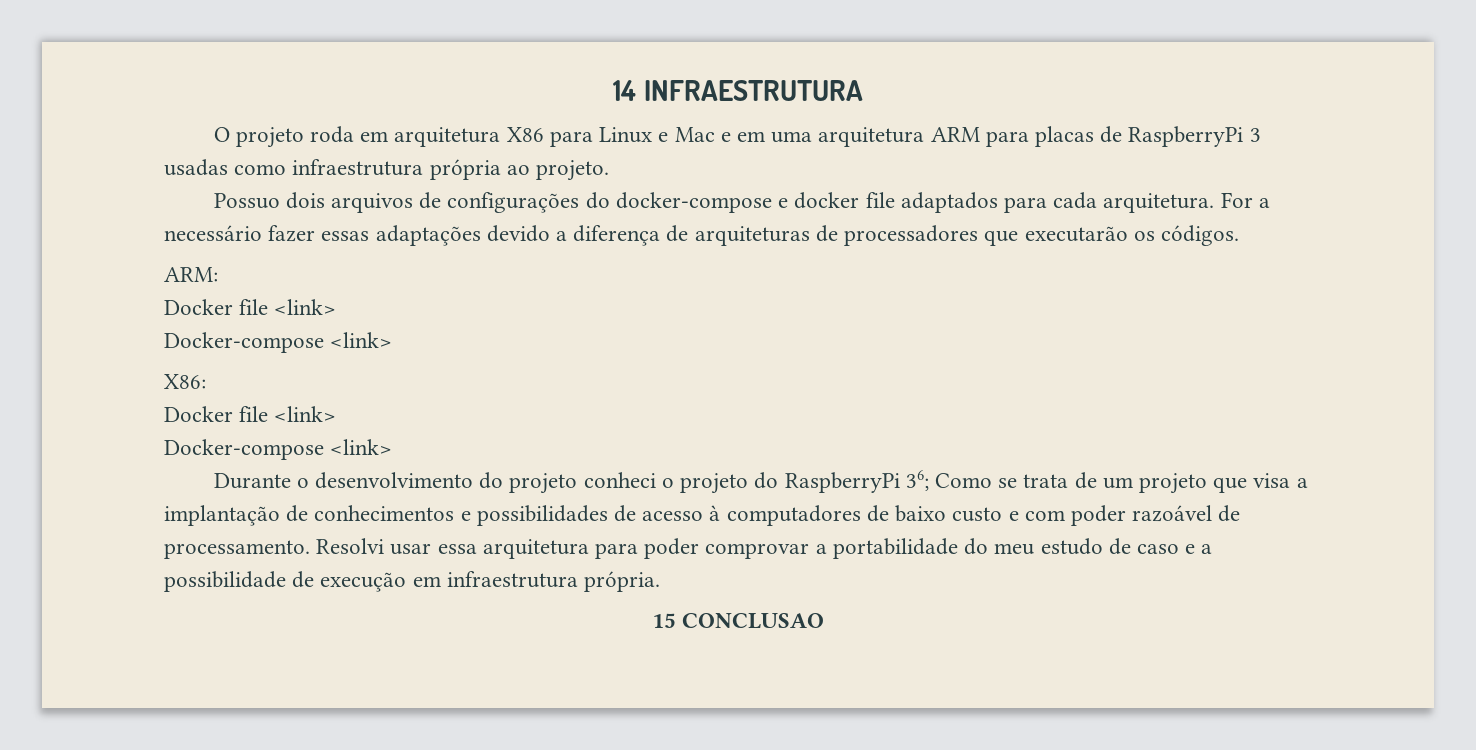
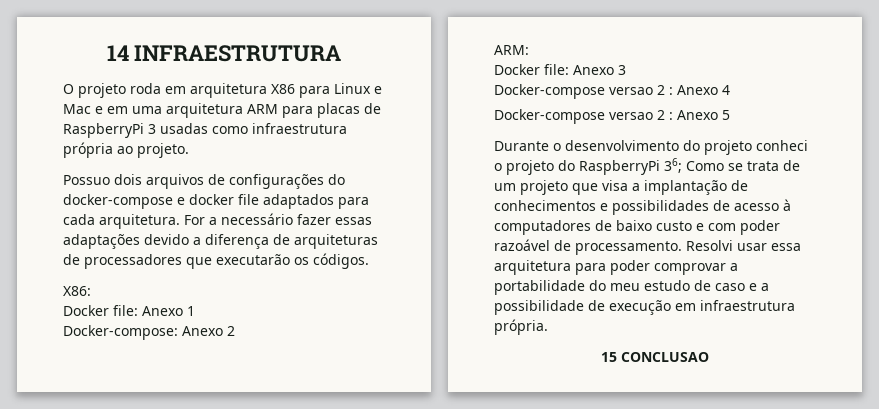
+ X86:
+ Docker file: Anexo 1
+ Docker-compose: Anexo 2
  ARM:
- Docker file <link>
- Docker-compose <link>
- X86:
- Docker file <link>
- Docker-compose <link>
+ Docker file: Anexo 3
+ Docker-compose versao 2 : Anexo 4
+ Docker-compose versao 2 : Anexo 5

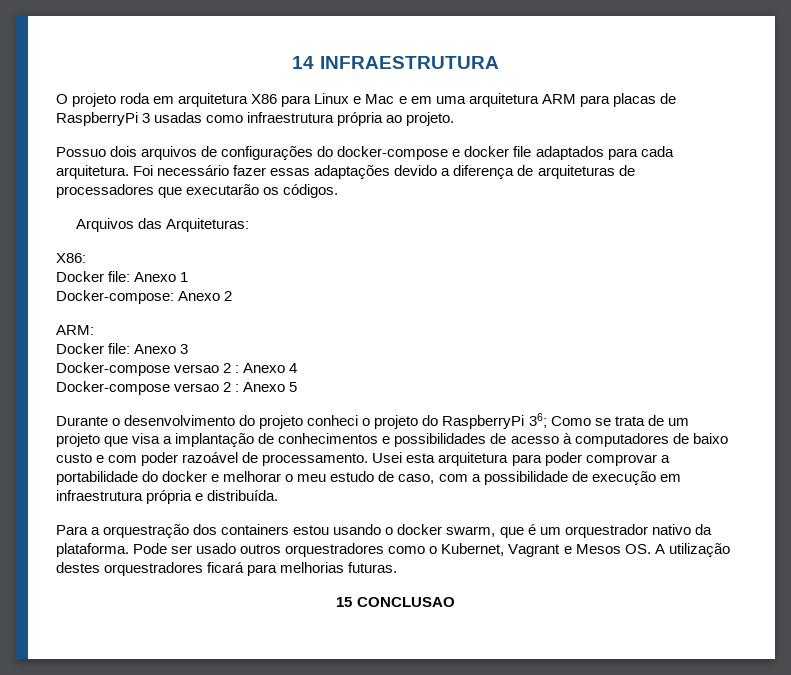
- For a necessário fazer essas adaptações devido a diferença de arquiteturas de processadores que executarão os códigos.
+ Foi necessário fazer essas adaptações devido a diferença de arquiteturas de processadores que executarão os códigos.
+ Arquivos das Arquiteturas:
- Resolvi usar essa arquitetura para poder comprovar a portabilidade do meu estudo de caso e a possibilidade de execução em infraestrutura própria.
+ Usei esta arquitetura para poder comprovar a portabilidade do docker e melhorar o meu estudo de caso, com a possibilidade de execução em infraestrutura própria e distribuída.
+ Para a orquestração dos containers estou usando o docker swarm, que é um orquestrador nativo da plataforma. Pode ser usado outros orquestradores como o Kubernet, Vagrant e Mesos OS. A utilização destes orquestradores ficará para melhorias futuras.

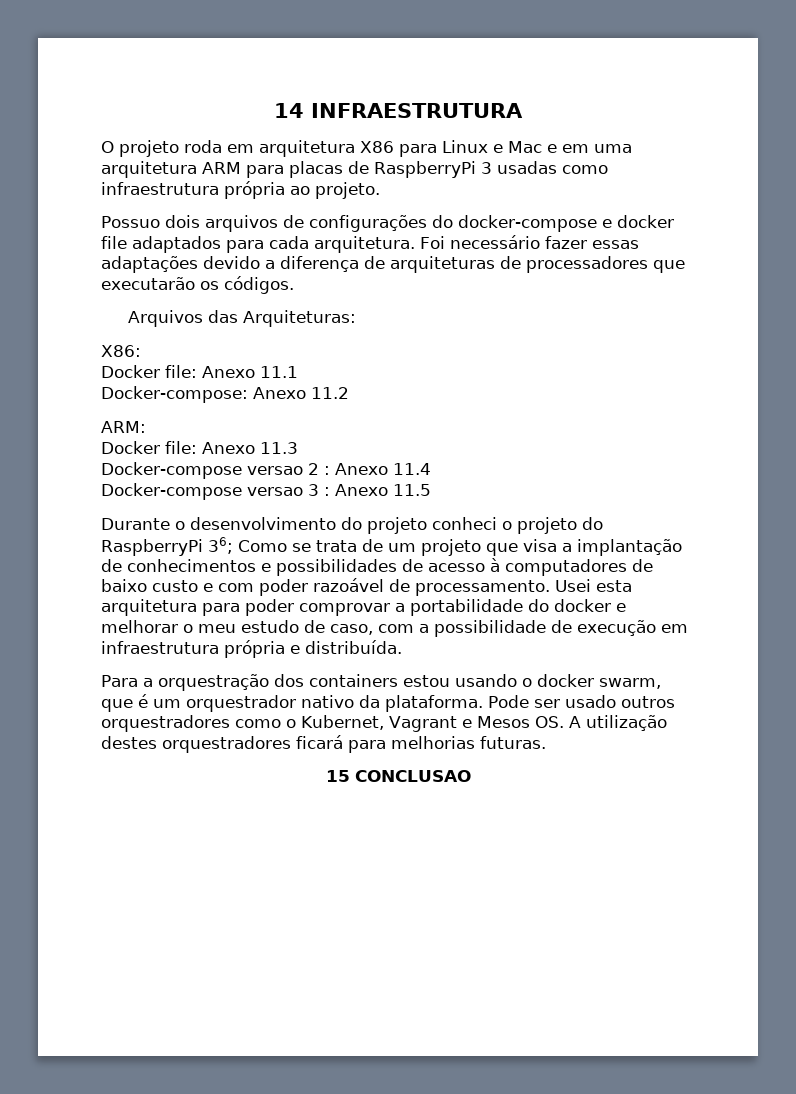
- Docker file: Anexo 1
+ Docker file: Anexo 11.1
- Docker-compose: Anexo 2
+ Docker-compose: Anexo 11.2
- Docker file: Anexo 3
- Docker-compose versao 2 : Anexo 4
- Docker-compose versao 2 : Anexo 5
+ Docker file: Anexo 11.3
+ Docker-compose versao 2 : Anexo 11.4
+ Docker-compose versao 3 : Anexo 11.5

